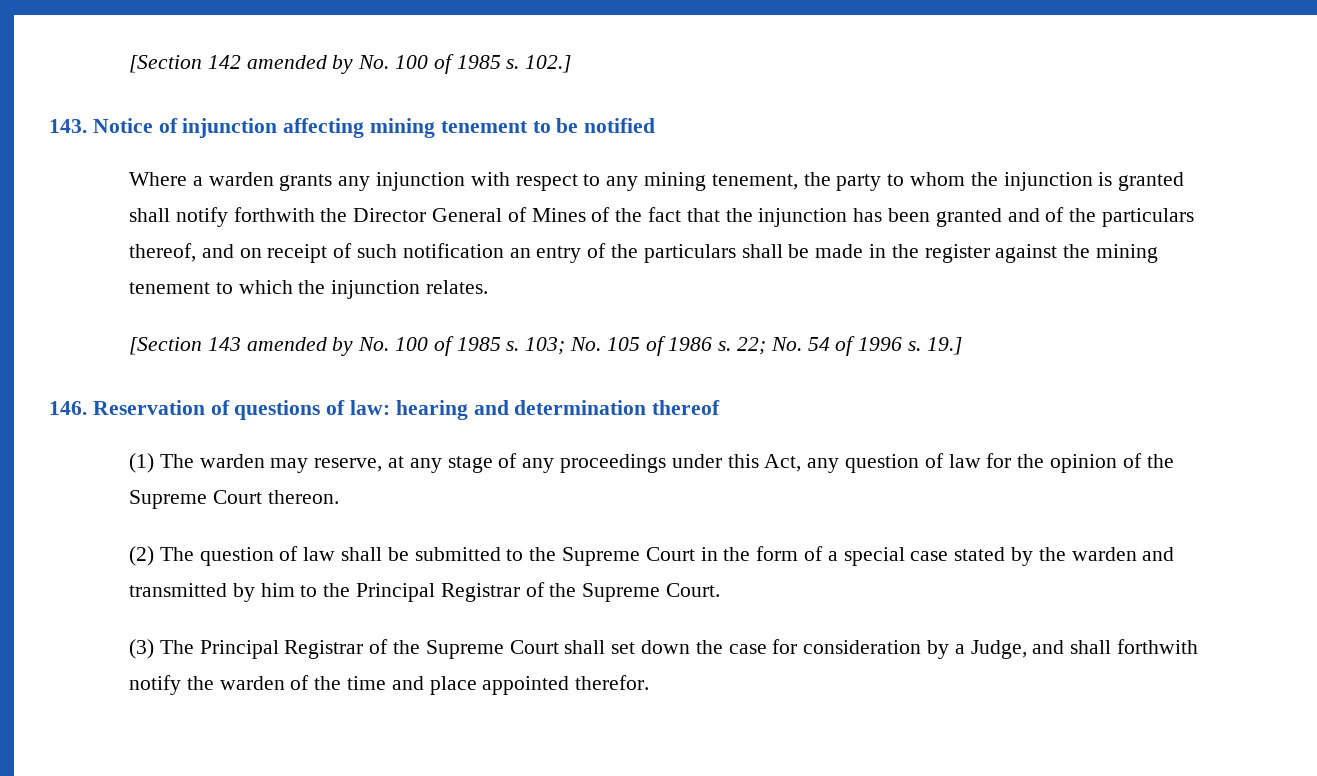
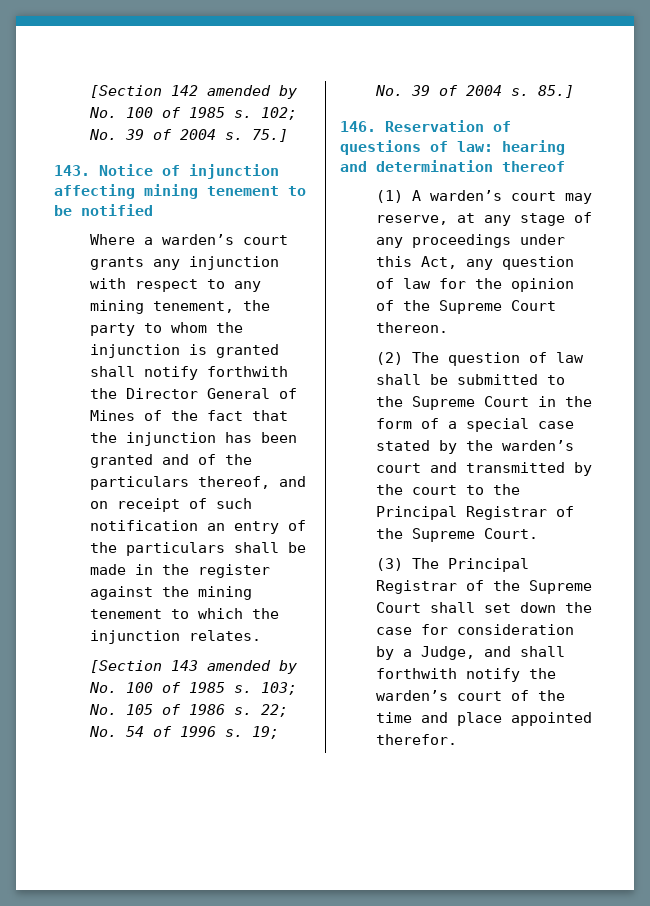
- 102.]
+ 102; No. 39 of 2004 s. 75.]
- Where a warden grants any injunction with respect to any mining tenement, the party to whom the injunction is granted shall notify forthwith the Director General of Mines of the fact that the injunction has been granted and of the particulars thereof, and on receipt of such notification an entry of the particulars shall be made in the register against the mining tenement to which the injunction relates.
+ Where a warden’s court grants any injunction with respect to any mining tenement, the party to whom the injunction is granted shall notify forthwith the Director General of Mines of the fact that the injunction has been granted and of the particulars thereof, and on receipt of such notification an entry of the particulars shall be made in the register against the mining tenement to which the injunction relates.
- 19.]
+ 19; No. 39 of 2004 s. 85.]
- (1) The warden may reserve, at any stage of any proceedings under this Act, any question of law for the opinion of the Supreme Court thereon.
+ (1) A warden’s court may reserve, at any stage of any proceedings under this Act, any question of law for the opinion of the Supreme Court thereon.
- (2) The question of law shall be submitted to the Supreme Court in the form of a special case stated by the warden and transmitted by him to the Principal Registrar of the Supreme Court.
+ (2) The question of law shall be submitted to the Supreme Court in the form of a special case stated by the warden’s court and transmitted by the court to the Principal Registrar of the Supreme Court.
- (3) The Principal Registrar of the Supreme Court shall set down the case for consideration by a Judge, and shall forthwith notify the warden of the time and place appointed therefor.
+ (3) The Principal Registrar of the Supreme Court shall set down the case for consideration by a Judge, and shall forthwith notify the warden’s court of the time and place appointed therefor.

